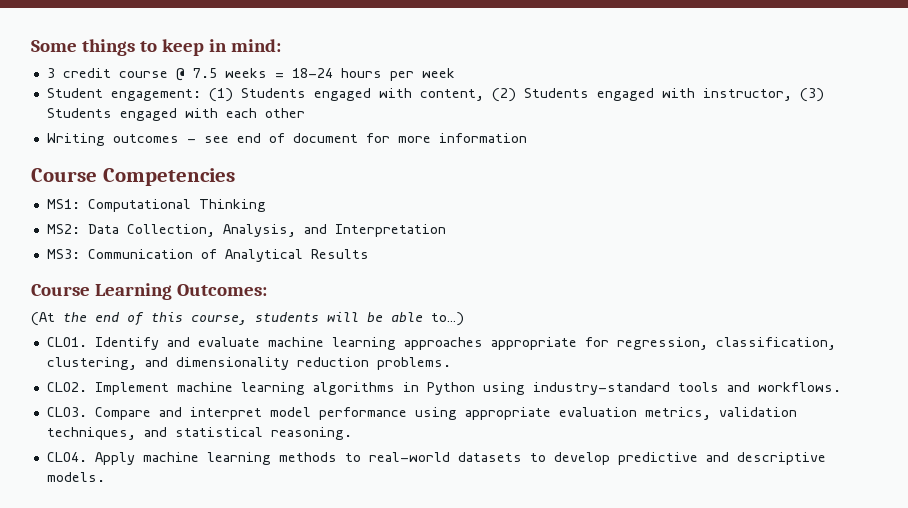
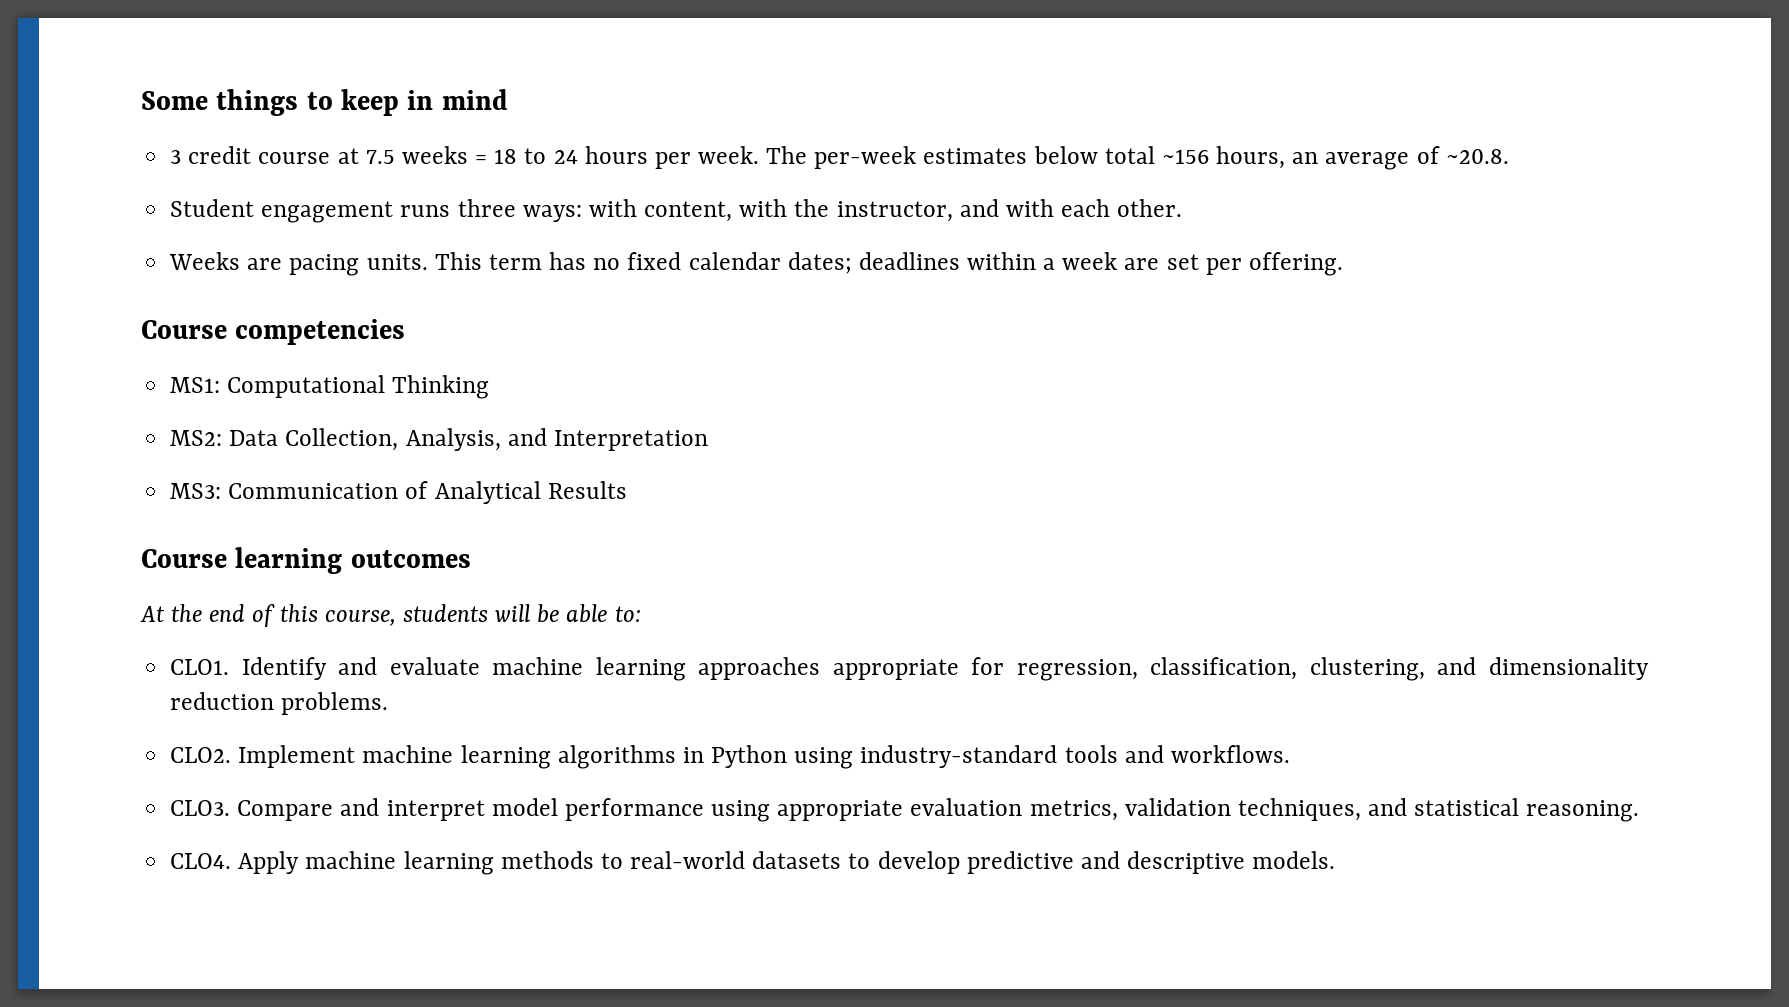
- Some things to keep in mind:
+ Some things to keep in mind
- 3 credit course @ 7.5 weeks = 18-24 hours per week
- Student engagement: (1) Students engaged with content, (2) Students engaged with instructor, (3) Students engaged with each other
- Writing outcomes - see end of document for more information
- Course Competencies
+ 3 credit course at 7.5 weeks = 18 to 24 hours per week. The per-week estimates below total ~156 hours, an average of ~20.8.
+ Student engagement runs three ways: with content, with the instructor, and with each other.
+ Weeks are pacing units. This term has no fixed calendar dates; deadlines within a week are set per offering.
+ Course competencies
- Course Learning Outcomes:
- (At the end of this course, students will be able to…)
+ Course learning outcomes
+ At the end of this course, students will be able to:

